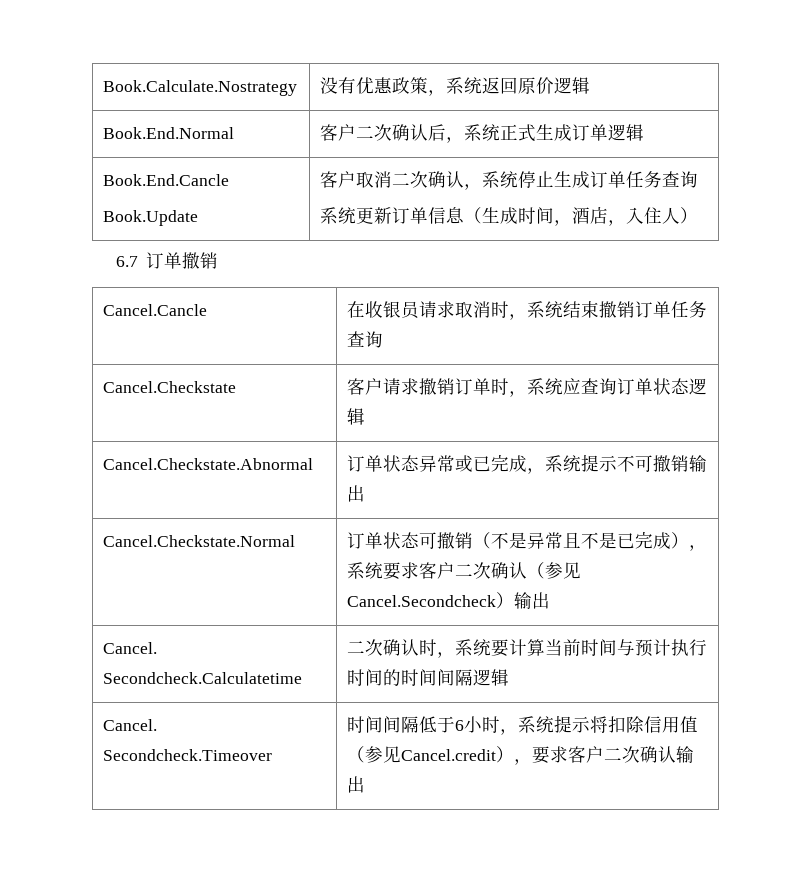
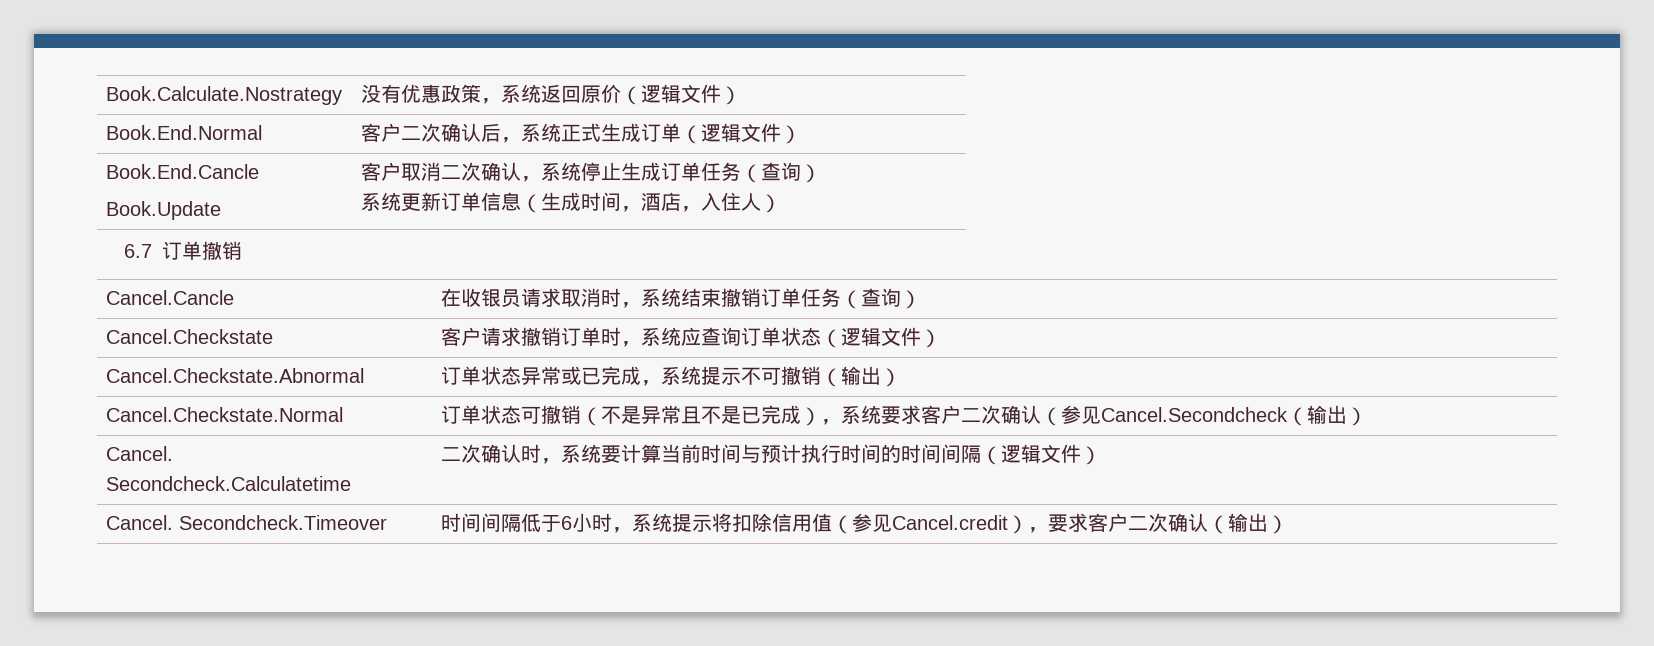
- Book.Calculate.Nostrategy | 没有优惠政策，系统返回原价逻辑
+ Book.Calculate.Nostrategy | 没有优惠政策，系统返回原价（逻辑文件）
- Book.End.Normal | 客户二次确认后，系统正式生成订单逻辑
+ Book.End.Normal | 客户二次确认后，系统正式生成订单（逻辑文件）
  Book.End.Cancle
- Book.Update | 客户取消二次确认，系统停止生成订单任务查询
+ Book.Update | 客户取消二次确认，系统停止生成订单任务（查询）
- Cancel.Cancle | 在收银员请求取消时，系统结束撤销订单任务查询
+ Cancel.Cancle | 在收银员请求取消时，系统结束撤销订单任务（查询）
- Cancel.Checkstate | 客户请求撤销订单时，系统应查询订单状态逻辑
+ Cancel.Checkstate | 客户请求撤销订单时，系统应查询订单状态（逻辑文件）
- Cancel.Checkstate.Abnormal | 订单状态异常或已完成，系统提示不可撤销输出
+ Cancel.Checkstate.Abnormal | 订单状态异常或已完成，系统提示不可撤销（输出）
- Cancel.Checkstate.Normal | 订单状态可撤销（不是异常且不是已完成），系统要求客户二次确认（参见Cancel.Secondcheck）输出
+ Cancel.Checkstate.Normal | 订单状态可撤销（不是异常且不是已完成），系统要求客户二次确认（参见Cancel.Secondcheck（输出）
- Cancel. Secondcheck.Calculatetime | 二次确认时，系统要计算当前时间与预计执行时间的时间间隔逻辑
+ Cancel. Secondcheck.Calculatetime | 二次确认时，系统要计算当前时间与预计执行时间的时间间隔（逻辑文件）
- Cancel. Secondcheck.Timeover | 时间间隔低于6小时，系统提示将扣除信用值（参见Cancel.credit），要求客户二次确认输出
+ Cancel. Secondcheck.Timeover | 时间间隔低于6小时，系统提示将扣除信用值（参见Cancel.credit），要求客户二次确认（输出）

